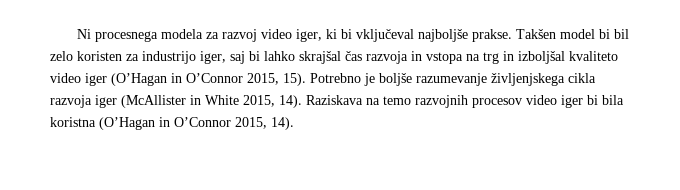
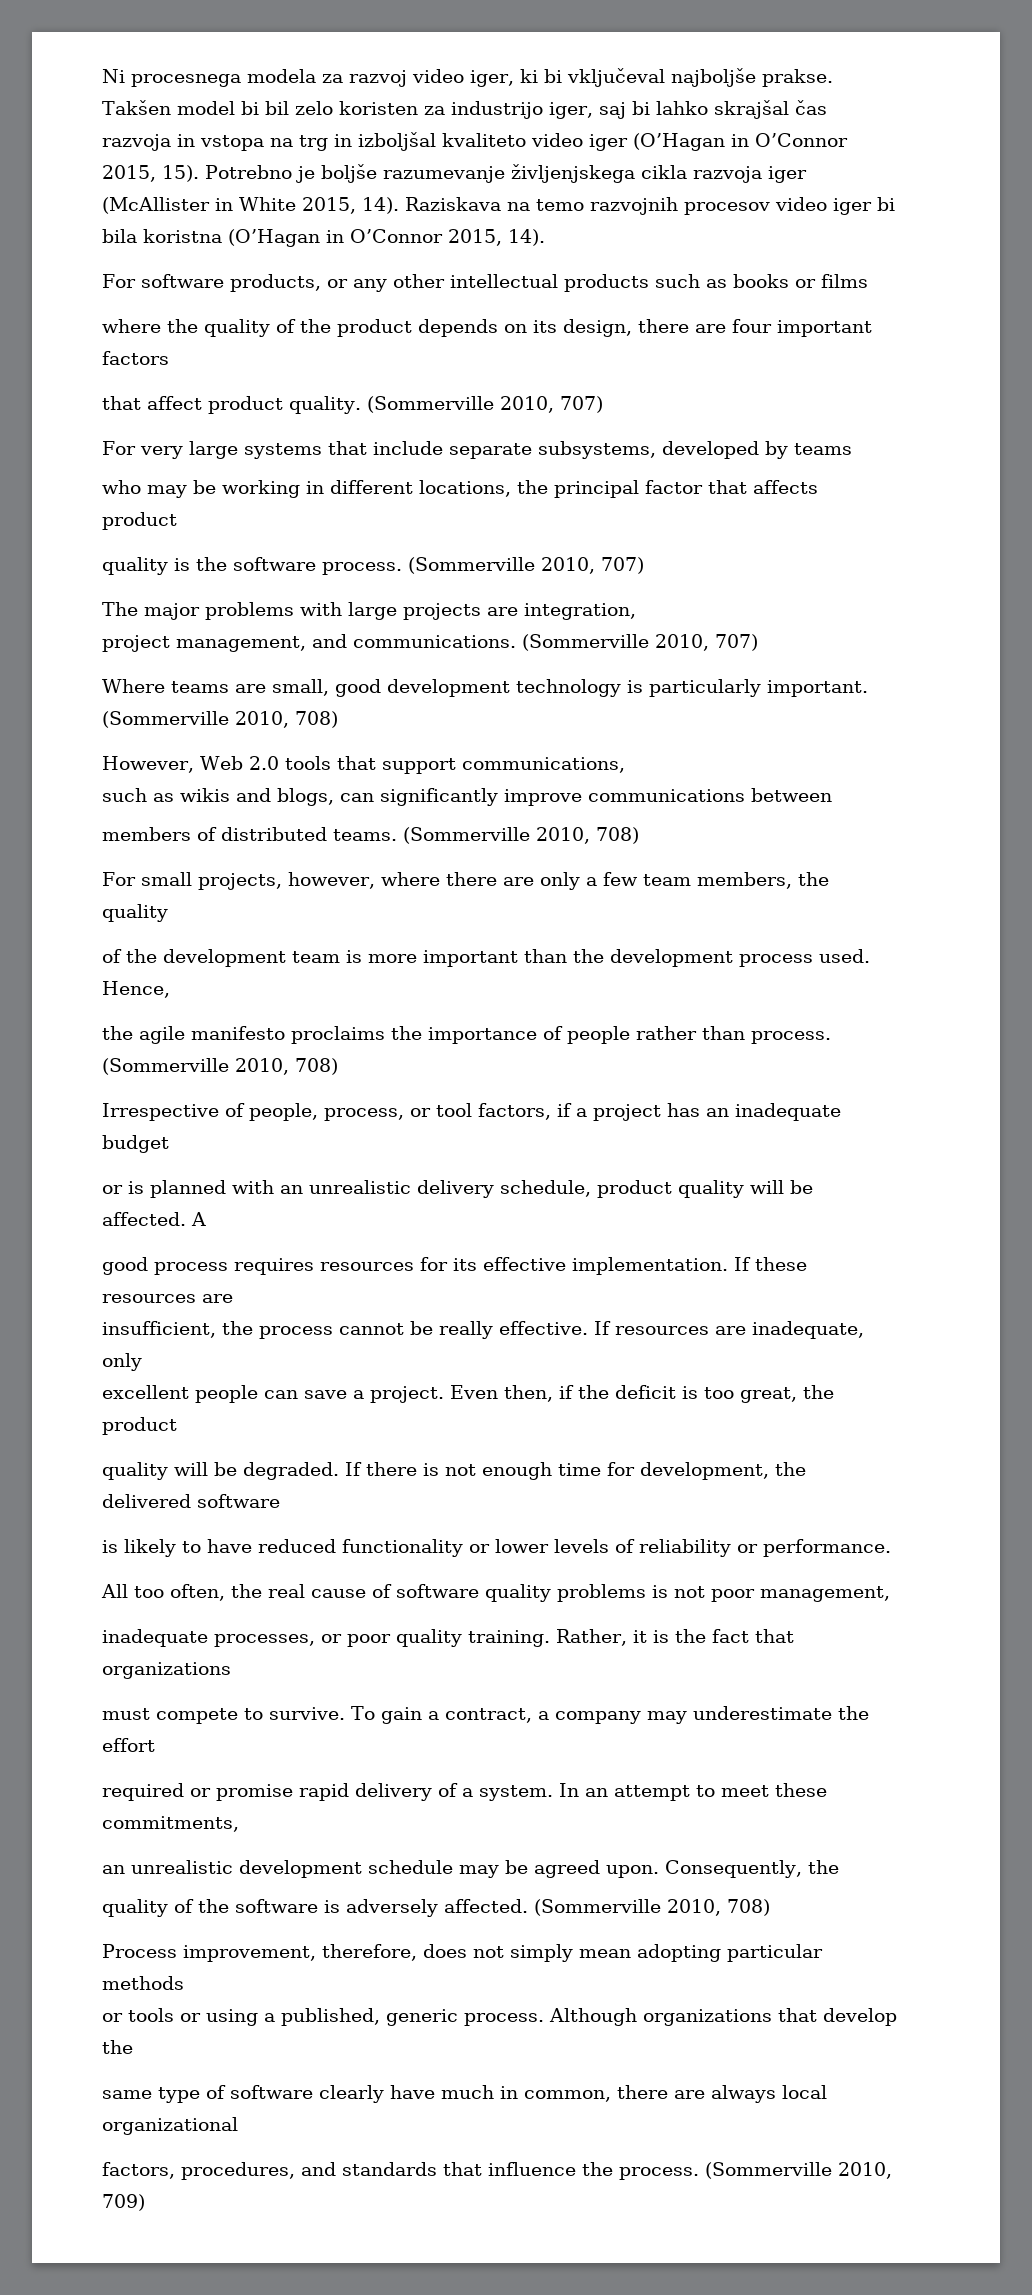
+ For software products, or any other intellectual products such as books or films
+ where the quality of the product depends on its design, there are four important factors
+ that affect product quality. (Sommerville 2010, 707)
+ For very large systems that include separate subsystems, developed by teams
+ who may be working in different locations, the principal factor that affects product
+ quality is the software process. (Sommerville 2010, 707)
+ The major problems with large projects are integration,
+ project management, and communications. (Sommerville 2010, 707)
+ Where teams are small, good development technology is particularly important. (Sommerville 2010, 708)
+ However, Web 2.0 tools that support communications,
+ such as wikis and blogs, can significantly improve communications between
+ members of distributed teams. (Sommerville 2010, 708)
+ For small projects, however, where there are only a few team members, the quality
+ of the development team is more important than the development process used. Hence,
+ the agile manifesto proclaims the importance of people rather than process. (Sommerville 2010, 708)
+ Irrespective of people, process, or tool factors, if a project has an inadequate budget
+ or is planned with an unrealistic delivery schedule, product quality will be affected. A
+ good process requires resources for its effective implementation. If these resources are
+ insufficient, the process cannot be really effective. If resources are inadequate, only
+ excellent people can save a project. Even then, if the deficit is too great, the product
+ quality will be degraded. If there is not enough time for development, the delivered software
+ is likely to have reduced functionality or lower levels of reliability or performance.
+ All too often, the real cause of software quality problems is not poor management,
+ inadequate processes, or poor quality training. Rather, it is the fact that organizations
+ must compete to survive. To gain a contract, a company may underestimate the effort
+ required or promise rapid delivery of a system. In an attempt to meet these commitments,
+ an unrealistic development schedule may be agreed upon. Consequently, the
+ quality of the software is adversely affected. (Sommerville 2010, 708)
+ Process improvement, therefore, does not simply mean adopting particular methods
+ or tools or using a published, generic process. Although organizations that develop the
+ same type of software clearly have much in common, there are always local organizational
+ factors, procedures, and standards that influence the process. (Sommerville 2010, 709)

